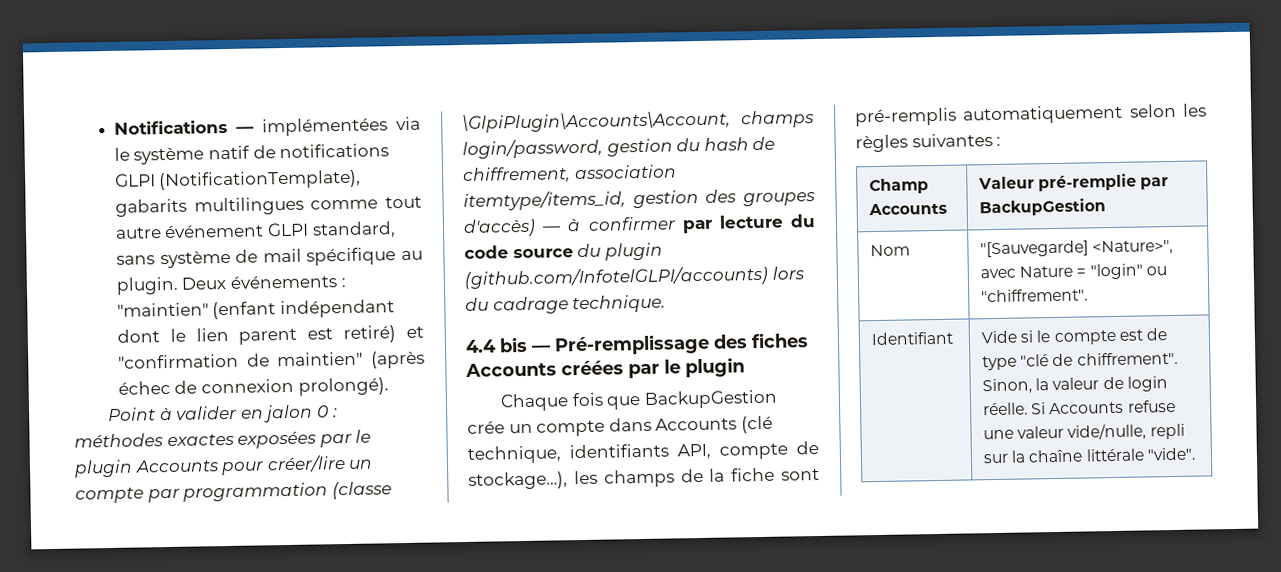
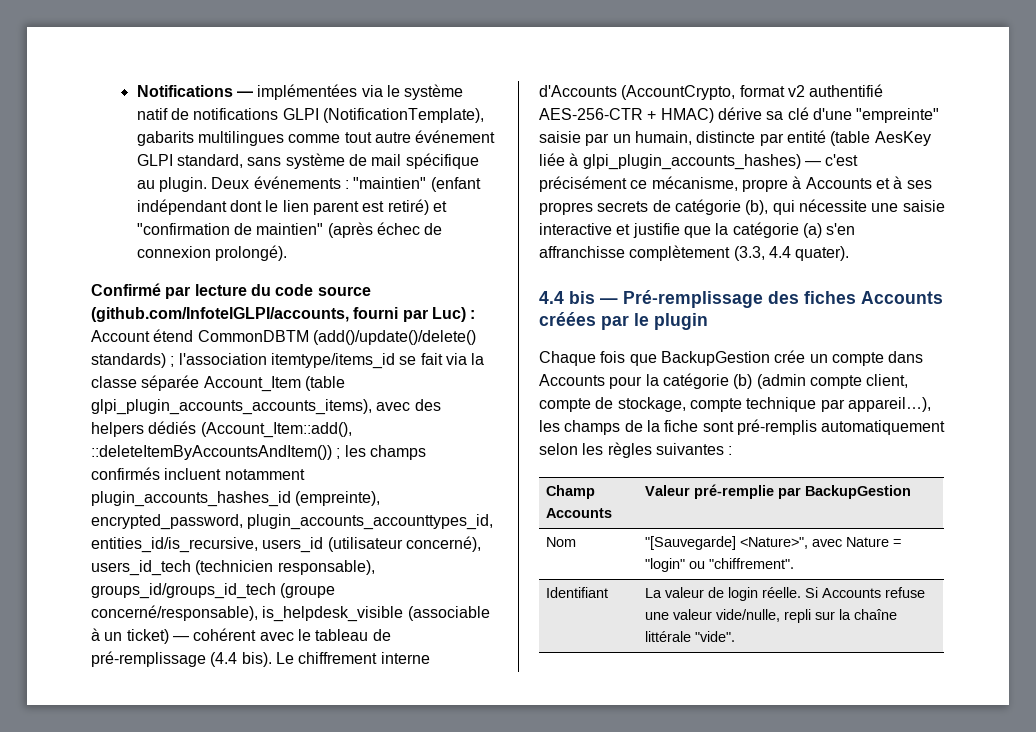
- Point à valider en jalon 0 : méthodes exactes exposées par le plugin Accounts pour créer/lire un compte par programmation (classe \GlpiPlugin\Accounts\Account, champs login/password, gestion du hash de chiffrement, association itemtype/items_id, gestion des groupes d'accès) — à confirmer par lecture du code source du plugin (github.com/InfotelGLPI/accounts) lors du cadrage technique.
+ Confirmé par lecture du code source (github.com/InfotelGLPI/accounts, fourni par Luc) : Account étend CommonDBTM (add()/update()/delete() standards) ; l'association itemtype/items_id se fait via la classe séparée Account_Item (table glpi_plugin_accounts_accounts_items), avec des helpers dédiés (Account_Item::add(), ::deleteItemByAccountsAndItem()) ; les champs confirmés incluent notamment plugin_accounts_hashes_id (empreinte), encrypted_password, plugin_accounts_accounttypes_id, entities_id/is_recursive, users_id (utilisateur concerné), users_id_tech (technicien responsable), groups_id/groups_id_tech (groupe concerné/responsable), is_helpdesk_visible (associable à un ticket) — cohérent avec le tableau de pré-remplissage (4.4 bis). Le chiffrement interne d'Accounts (AccountCrypto, format v2 authentifié AES-256-CTR + HMAC) dérive sa clé d'une "empreinte" saisie par un humain, distincte par entité (table AesKey liée à glpi_plugin_accounts_hashes) — c'est précisément ce mécanisme, propre à Accounts et à ses propres secrets de catégorie (b), qui nécessite une saisie interactive et justifie que la catégorie (a) s'en affranchisse complètement (3.3, 4.4 quater).
- Chaque fois que BackupGestion crée un compte dans Accounts (clé technique, identifiants API, compte de stockage…), les champs de la fiche sont pré-remplis automatiquement selon les règles suivantes :
+ Chaque fois que BackupGestion crée un compte dans Accounts pour la catégorie (b) (admin compte client, compte de stockage, compte technique par appareil…), les champs de la fiche sont pré-remplis automatiquement selon les règles suivantes :
- Identifiant | Vide si le compte est de type "clé de chiffrement". Sinon, la valeur de login réelle. Si Accounts refuse une valeur vide/nulle, repli sur la chaîne littérale "vide".
+ Identifiant | La valeur de login réelle. Si Accounts refuse une valeur vide/nulle, repli sur la chaîne littérale "vide".

